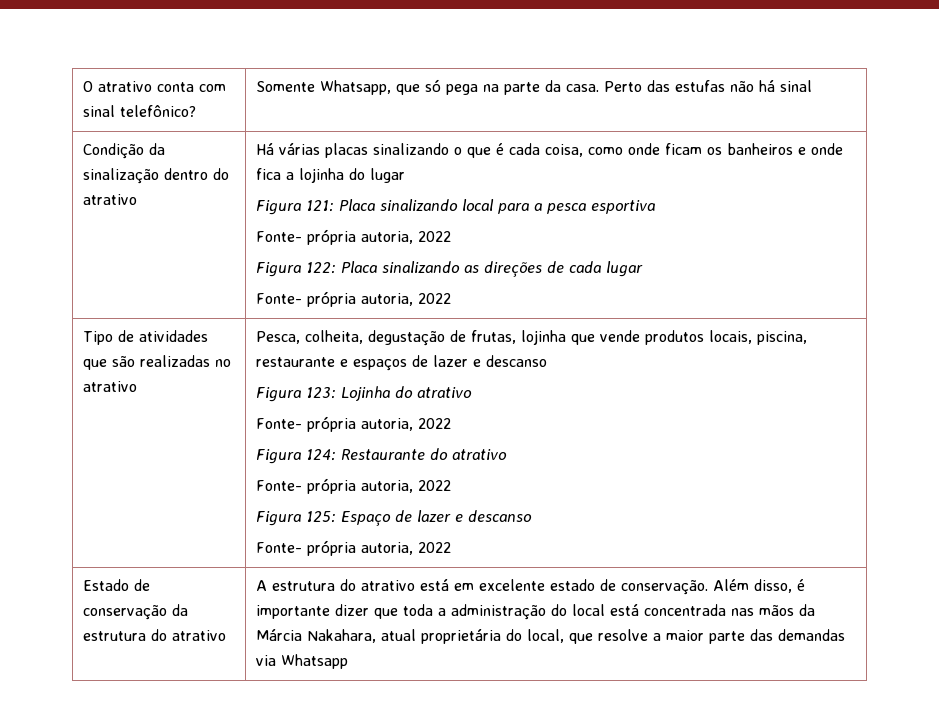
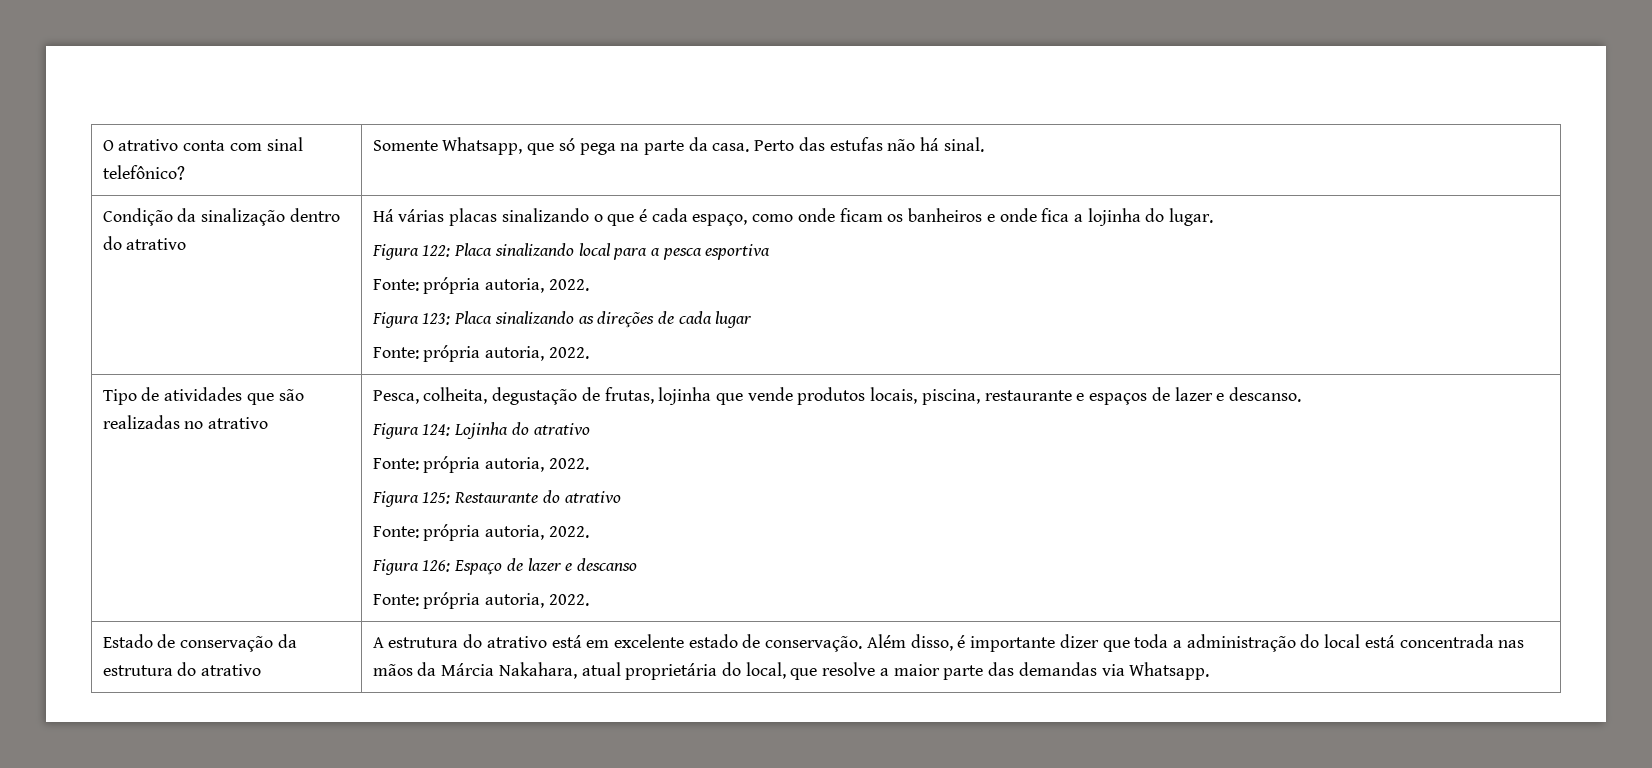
- O atrativo conta com sinal telefônico? | Somente Whatsapp, que só pega na parte da casa. Perto das estufas não há sinal
+ O atrativo conta com sinal telefônico? | Somente Whatsapp, que só pega na parte da casa. Perto das estufas não há sinal.
- Há várias placas sinalizando o que é cada coisa, como onde ficam os banheiros e onde fica a lojinha do lugar
- Figura 121: Placa sinalizando local para a pesca esportiva
- Fonte- própria autoria, 2022
- Figura 122: Placa sinalizando as direções de cada lugar
- Fonte- própria autoria, 2022
+ Há várias placas sinalizando o que é cada espaço, como onde ficam os banheiros e onde fica a lojinha do lugar.
+ Figura 122: Placa sinalizando local para a pesca esportiva
+ Fonte: própria autoria, 2022.
+ Figura 123: Placa sinalizando as direções de cada lugar
+ Fonte: própria autoria, 2022.
- Pesca, colheita, degustação de frutas, lojinha que vende produtos locais, piscina, restaurante e espaços de lazer e descanso
- Figura 123: Lojinha do atrativo
- Fonte- própria autoria, 2022
- Figura 124: Restaurante do atrativo
- Fonte- própria autoria, 2022
- Figura 125: Espaço de lazer e descanso
- Fonte- própria autoria, 2022
+ Pesca, colheita, degustação de frutas, lojinha que vende produtos locais, piscina, restaurante e espaços de lazer e descanso.
+ Figura 124: Lojinha do atrativo
+ Fonte: própria autoria, 2022.
+ Figura 125: Restaurante do atrativo
+ Fonte: própria autoria, 2022.
+ Figura 126: Espaço de lazer e descanso
+ Fonte: própria autoria, 2022.
- Além disso, é importante dizer que toda a administração do local está concentrada nas mãos da Márcia Nakahara, atual proprietária do local, que resolve a maior parte das demandas via Whatsapp
+ Além disso, é importante dizer que toda a administração do local está concentrada nas mãos da Márcia Nakahara, atual proprietária do local, que resolve a maior parte das demandas via Whatsapp.

